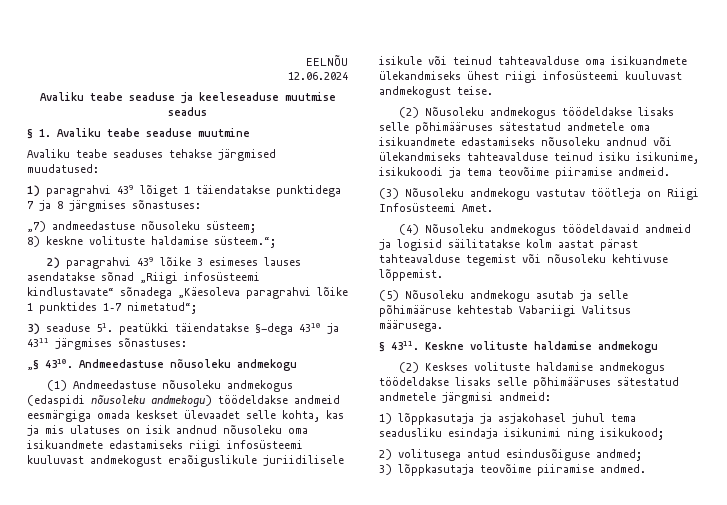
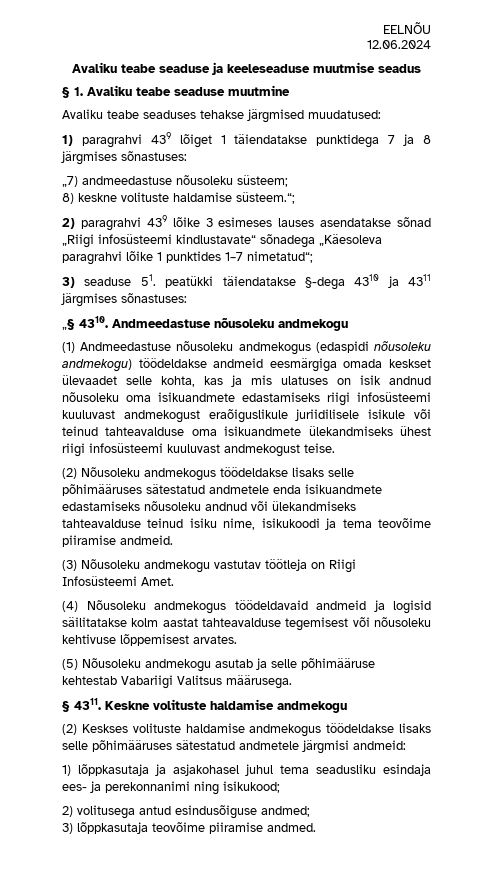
- (2) Nõusoleku andmekogus töödeldakse lisaks selle põhimääruses sätestatud andmetele oma isikuandmete edastamiseks nõusoleku andnud või ülekandmiseks tahteavalduse teinud isiku isikunime, isikukoodi ja tema teovõime piiramise andmeid.
+ (2) Nõusoleku andmekogus töödeldakse lisaks selle põhimääruses sätestatud andmetele enda isikuandmete edastamiseks nõusoleku andnud või ülekandmiseks tahteavalduse teinud isiku nime, isikukoodi ja tema teovõime piiramise andmeid.
- (4) Nõusoleku andmekogus töödeldavaid andmeid ja logisid säilitatakse kolm aastat pärast tahteavalduse tegemist või nõusoleku kehtivuse lõppemist.
+ (4) Nõusoleku andmekogus töödeldavaid andmeid ja logisid säilitatakse kolm aastat tahteavalduse tegemisest või nõusoleku kehtivuse lõppemisest arvates.
- 1) lõppkasutaja ja asjakohasel juhul tema seadusliku esindaja isikunimi ning isikukood;
+ 1) lõppkasutaja ja asjakohasel juhul tema seadusliku esindaja ees- ja perekonnanimi ning isikukood;

